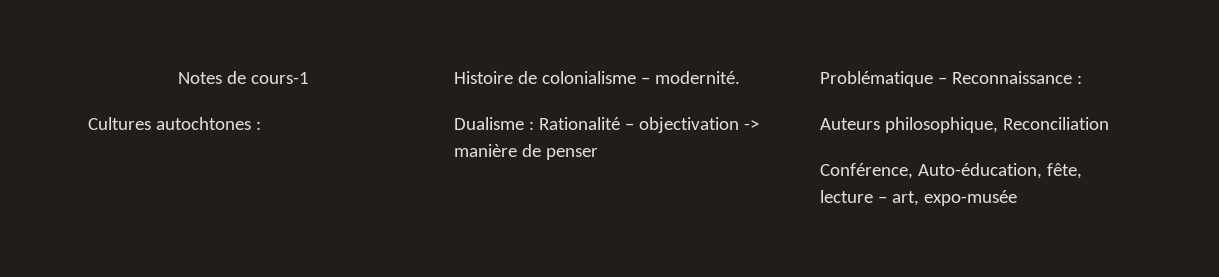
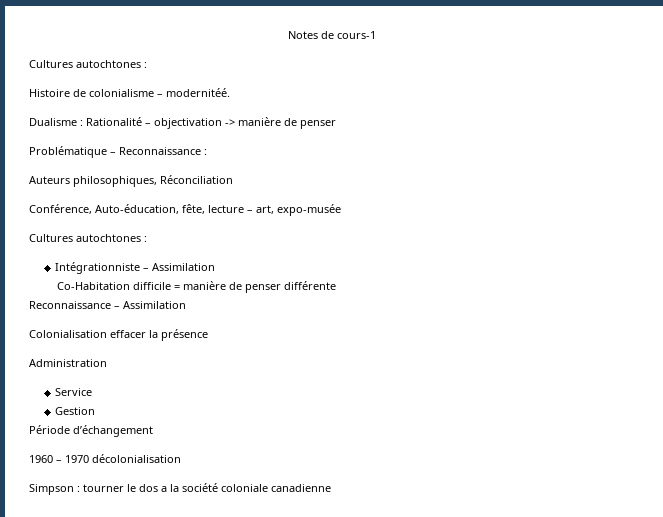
- Histoire de colonialisme – modernité.
+ Histoire de colonialisme – modernitéé.
- Auteurs philosophique, Reconciliation
+ Auteurs philosophiques, Réconciliation
  Conférence, Auto-éducation, fête, lecture – art, expo-musée
+ Cultures autochtones :
+ Intégrationniste – Assimilation
+ Co-Habitation difficile = manière de penser différente
+ Reconnaissance – Assimilation
+ Colonialisation effacer la présence
+ Administration
+ Service
+ Gestion
+ Période d’échangement
+ 1960 – 1970 décolonialisation
+ Simpson : tourner le dos a la société coloniale canadienne

